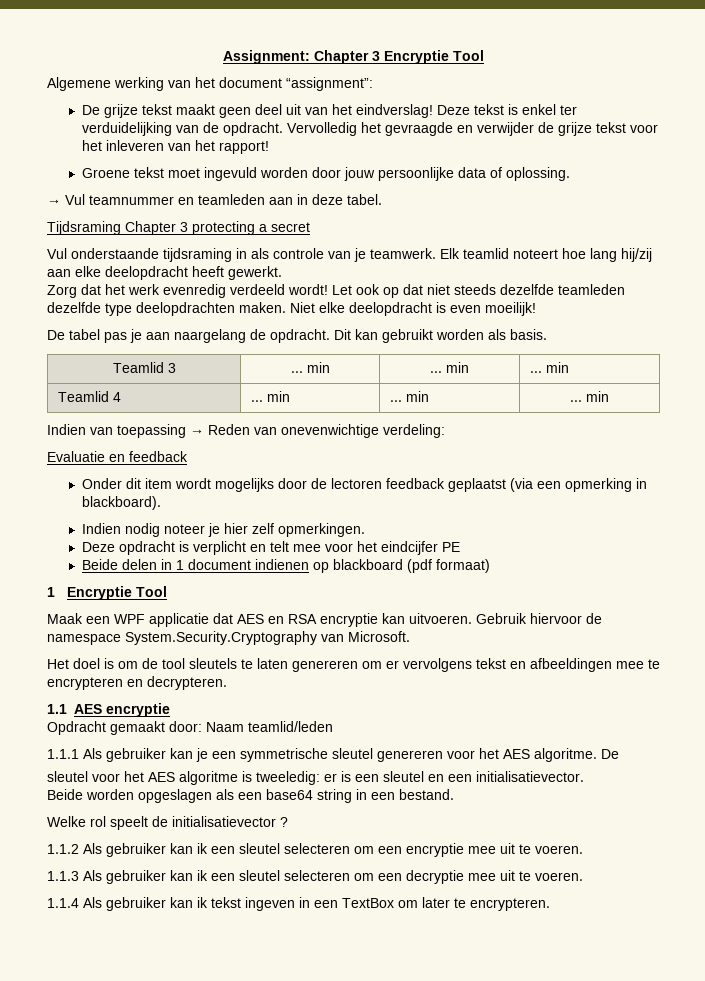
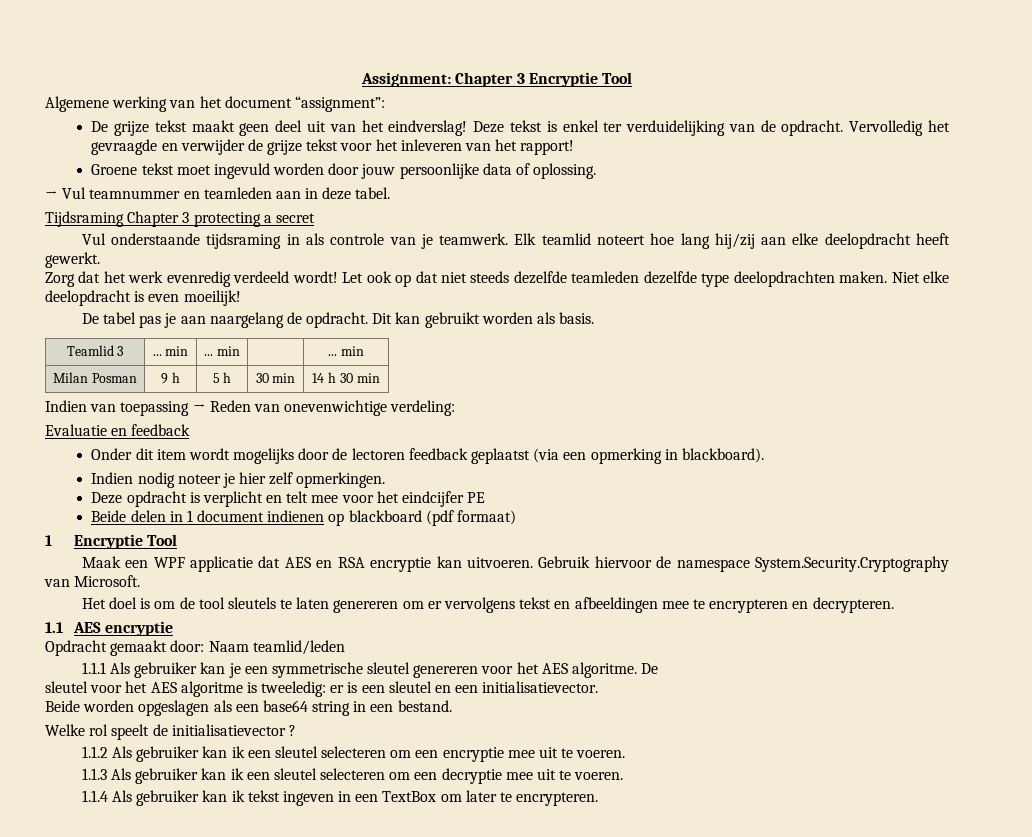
- Teamlid 3 | ... min | ... min | ... min
- Teamlid 4 | ... min | ... min | ... min
+ Teamlid 3 | ... min | ... min | | ... min
+ Milan Posman | 9 h | 5 h | 30 min | 14 h 30 min

